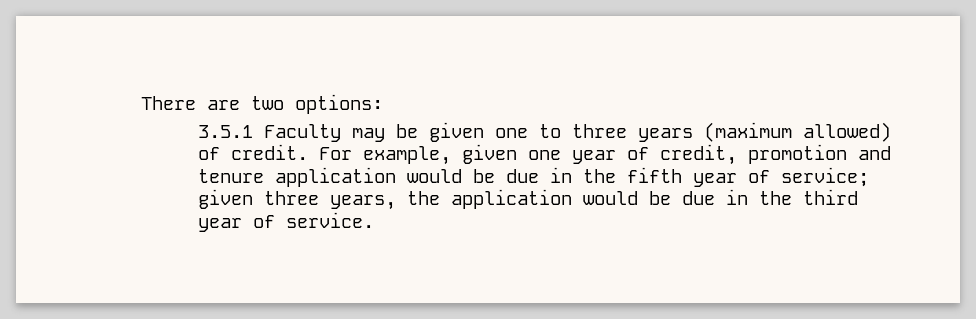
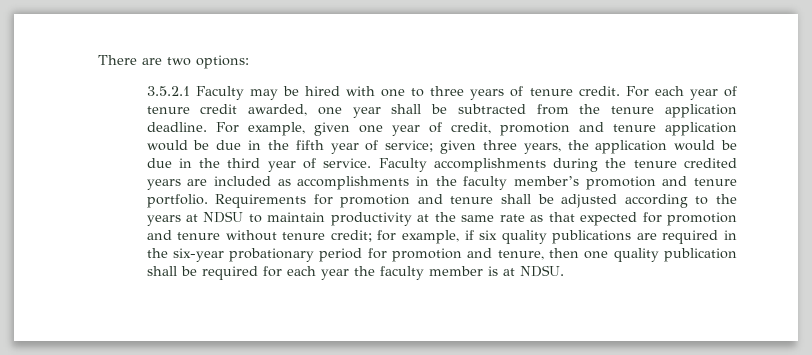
- 3.5.1 Faculty may be given one to three years (maximum allowed) of credit.
+ 3.5.2.1 Faculty may be hired with one to three years of tenure credit. For each year of tenure credit awarded, one year shall be subtracted from the tenure application deadline.
+ Faculty accomplishments during the tenure credited years are included as accomplishments in the faculty member’s promotion and tenure portfolio. Requirements for promotion and tenure shall be adjusted according to the years at NDSU to maintain productivity at the same rate as that expected for promotion and tenure without tenure credit; for example, if six quality publications are required in the six-year probationary period for promotion and tenure, then one quality publication shall be required for each year the faculty member is at NDSU.

